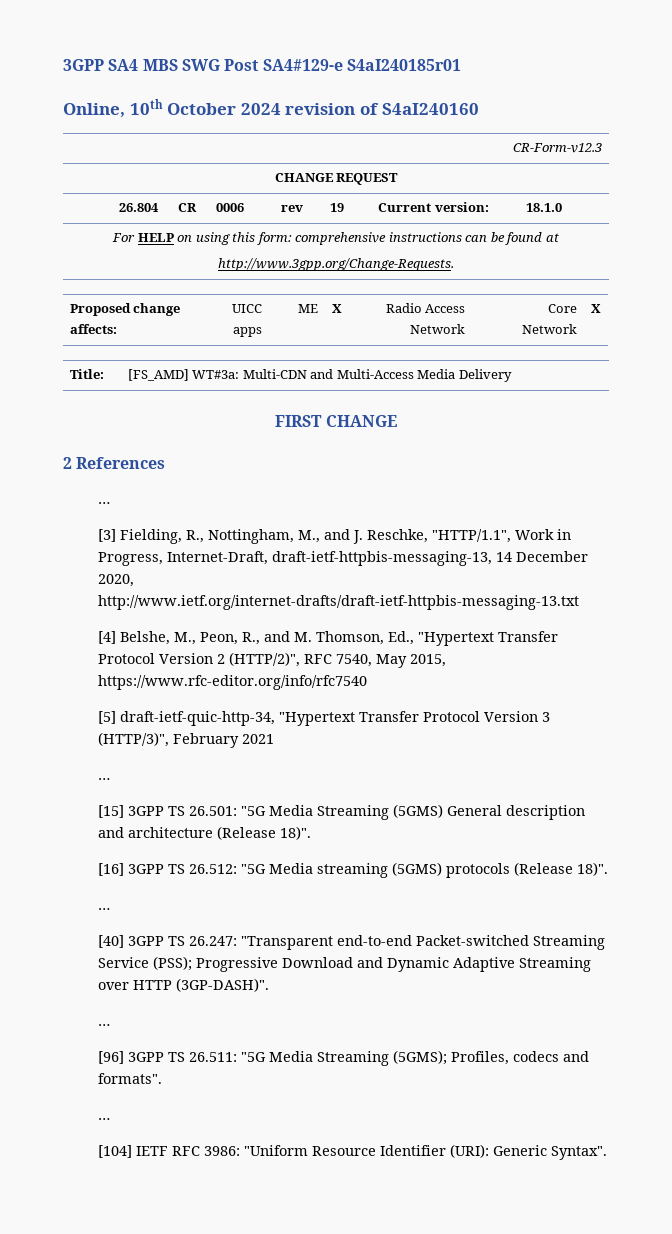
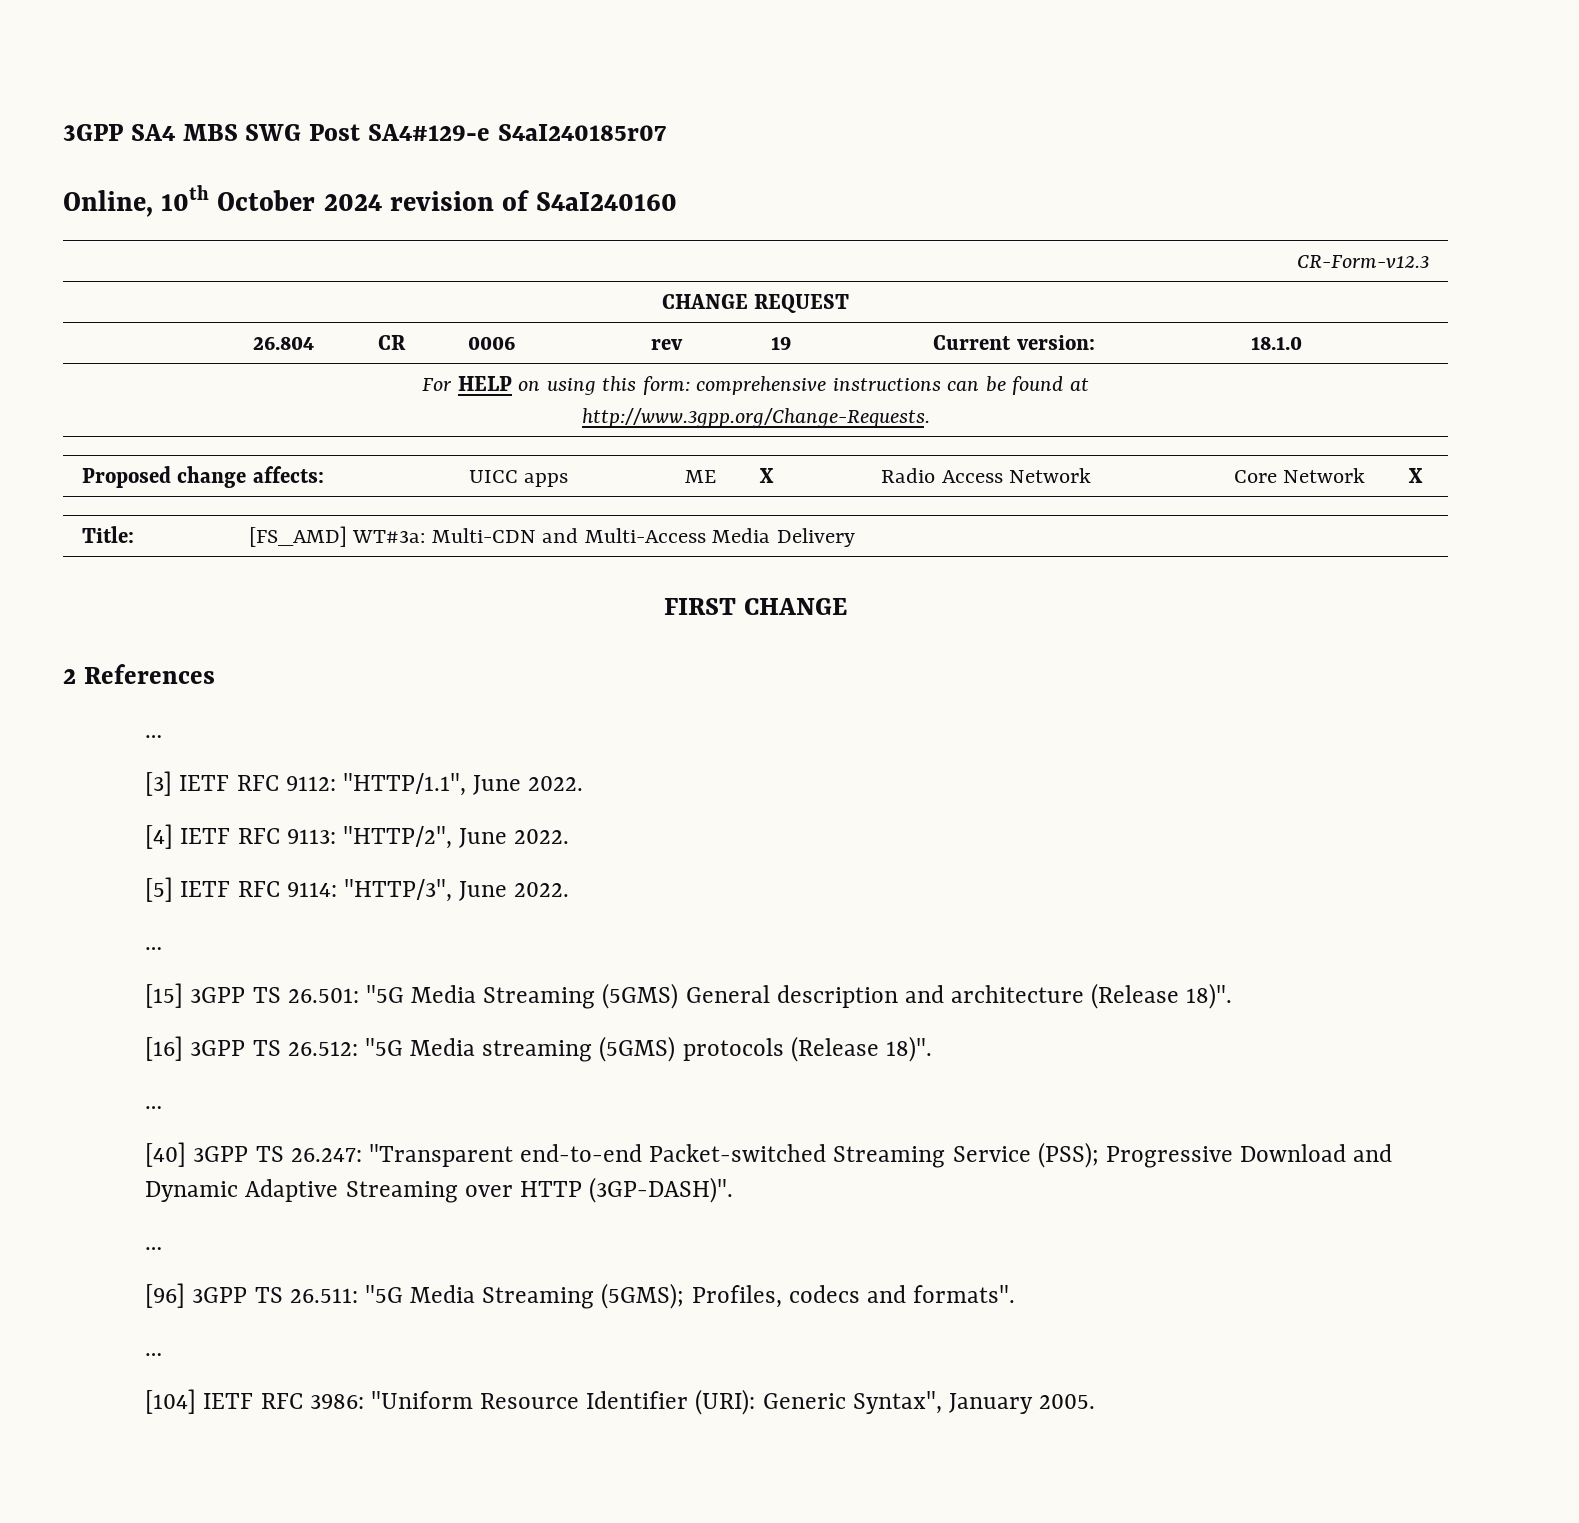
- 3GPP SA4 MBS SWG Post SA4#129-e S4aI240185r01
+ 3GPP SA4 MBS SWG Post SA4#129-e S4aI240185r07
- [3] Fielding, R., Nottingham, M., and J. Reschke, "HTTP/1.1", Work in Progress, Internet-Draft, draft-ietf-httpbis-messaging-13, 14 December 2020, http://www.ietf.org/internet-drafts/draft-ietf-httpbis-messaging-13.txt
- [4] Belshe, M., Peon, R., and M. Thomson, Ed., "Hypertext Transfer Protocol Version 2 (HTTP/2)", RFC 7540, May 2015, https://www.rfc-editor.org/info/rfc7540
- [5] draft-ietf-quic-http-34, "Hypertext Transfer Protocol Version 3 (HTTP/3)", February 2021
+ [3] IETF RFC 9112: "HTTP/1.1", June 2022.
+ [4] IETF RFC 9113: "HTTP/2", June 2022.
+ [5] IETF RFC 9114: "HTTP/3", June 2022.
- [104] IETF RFC 3986: "Uniform Resource Identifier (URI): Generic Syntax".
+ [104] IETF RFC 3986: "Uniform Resource Identifier (URI): Generic Syntax", January 2005.

